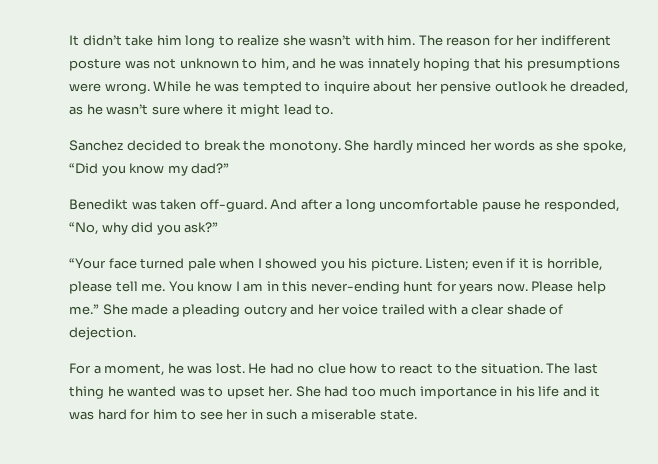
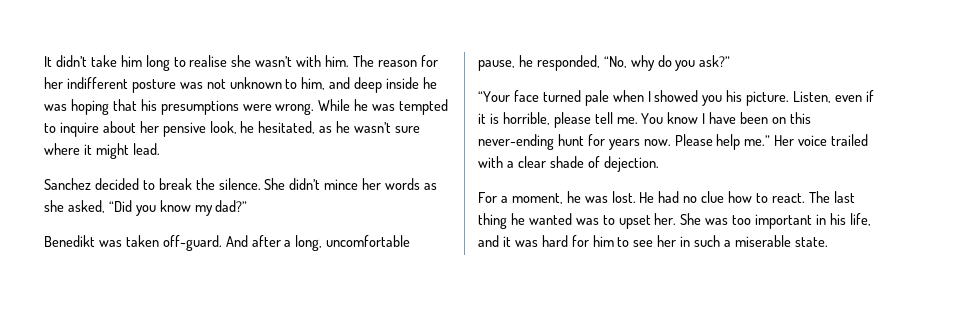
- It didn’t take him long to realize she wasn’t with him.
+ It didn’t take him long to realise she wasn’t with him.
- The reason for her indifferent posture was not unknown to him, and he was innately hoping that his presumptions were wrong.
+ The reason for her indifferent posture was not unknown to him, and deep inside he was hoping that his presumptions were wrong.
- While he was tempted to inquire about her pensive outlook he dreaded, as he wasn’t sure where it might lead to.
+ While he was tempted to inquire about her pensive look, he hesitated, as he wasn’t sure where it might lead.
- Sanchez decided to break the monotony. She hardly minced her words as she spoke, “Did you know my dad?”
+ Sanchez decided to break the silence. She didn’t mince her words as she asked, “Did you know my dad?”
- And after a long uncomfortable pause he responded, “No, why did you ask?”
+ And after a long, uncomfortable pause, he responded, “No, why do you ask?”
- Listen; even if it is horrible, please tell me.
+ Listen, even if it is horrible, please tell me.
- You know I am in this never-ending hunt for years now.
+ You know I have been on this never-ending hunt for years now.
- She made a pleading outcry and her voice trailed with a clear shade of dejection.
+ Her voice trailed with a clear shade of dejection.
- He had no clue how to react to the situation.
+ He had no clue how to react.
- She had too much importance in his life and it was hard for him to see her in such a miserable state.
+ She was too important in his life, and it was hard for him to see her in such a miserable state.

